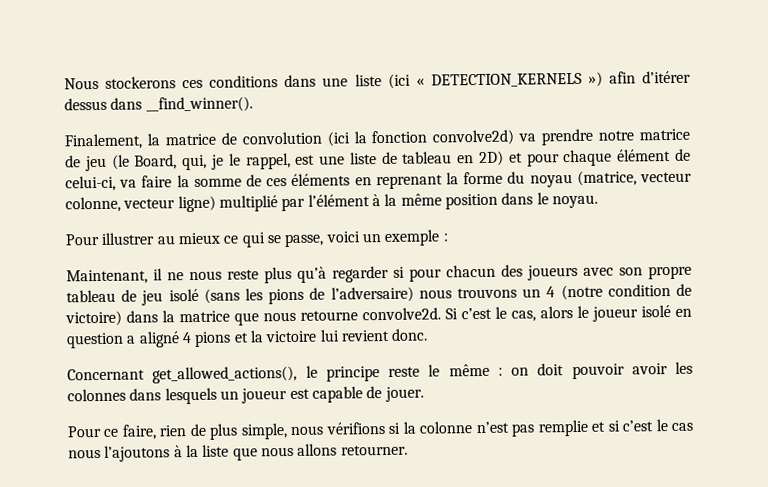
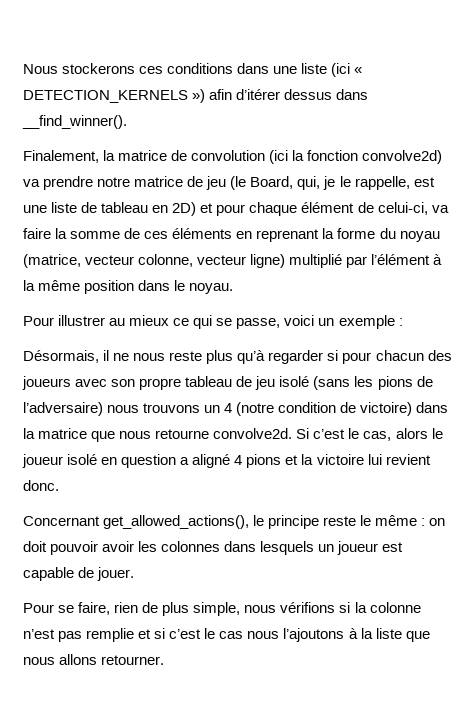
- Finalement, la matrice de convolution (ici la fonction convolve2d) va prendre notre matrice de jeu (le Board, qui, je le rappel, est une liste de tableau en 2D) et pour chaque élément de celui-ci, va faire la somme de ces éléments en reprenant la forme du noyau (matrice, vecteur colonne, vecteur ligne) multiplié par l’élément à la même position dans le noyau.
+ Finalement, la matrice de convolution (ici la fonction convolve2d) va prendre notre matrice de jeu (le Board, qui, je le rappelle, est une liste de tableau en 2D) et pour chaque élément de celui-ci, va faire la somme de ces éléments en reprenant la forme du noyau (matrice, vecteur colonne, vecteur ligne) multiplié par l’élément à la même position dans le noyau.
- Maintenant, il ne nous reste plus qu’à regarder si pour chacun des joueurs avec son propre tableau de jeu isolé (sans les pions de l’adversaire) nous trouvons un 4 (notre condition de victoire) dans la matrice que nous retourne convolve2d.
+ Désormais, il ne nous reste plus qu’à regarder si pour chacun des joueurs avec son propre tableau de jeu isolé (sans les pions de l’adversaire) nous trouvons un 4 (notre condition de victoire) dans la matrice que nous retourne convolve2d.
- Pour ce faire, rien de plus simple, nous vérifions si la colonne n’est pas remplie et si c’est le cas nous l’ajoutons à la liste que nous allons retourner.
+ Pour se faire, rien de plus simple, nous vérifions si la colonne n’est pas remplie et si c’est le cas nous l’ajoutons à la liste que nous allons retourner.

